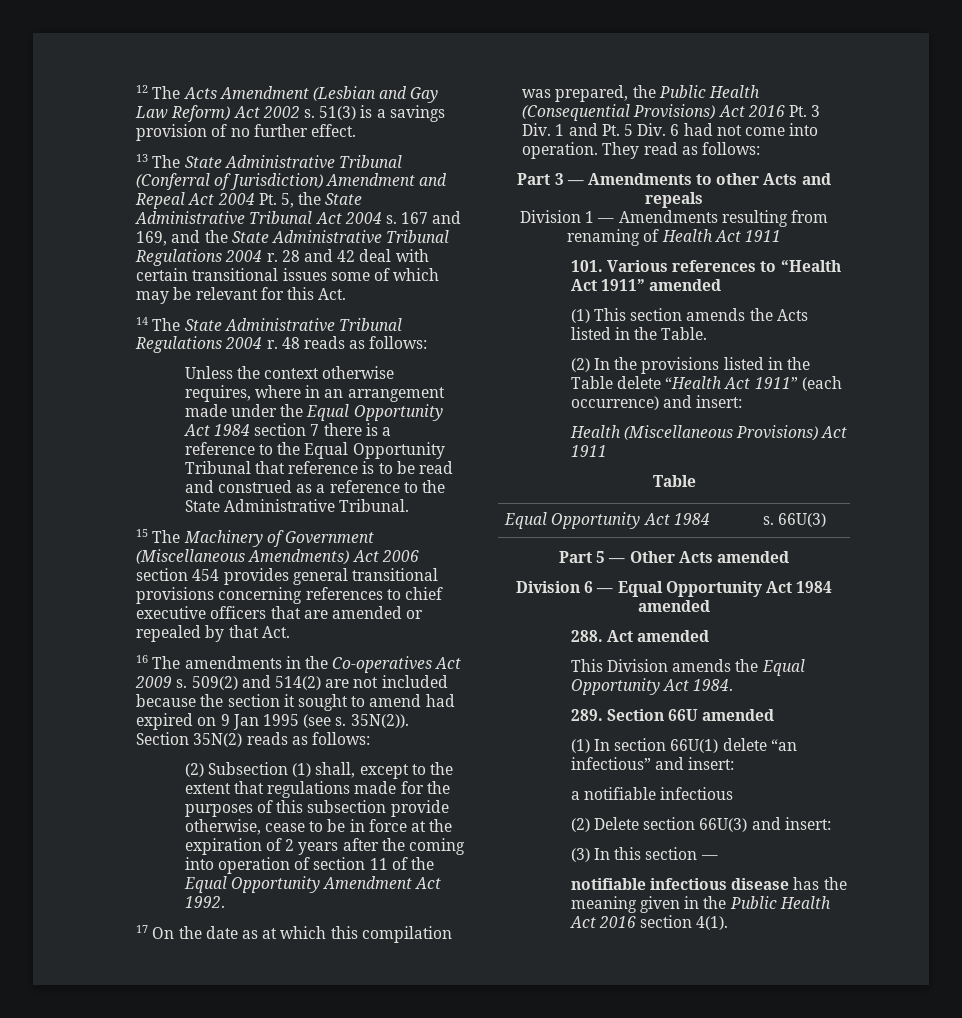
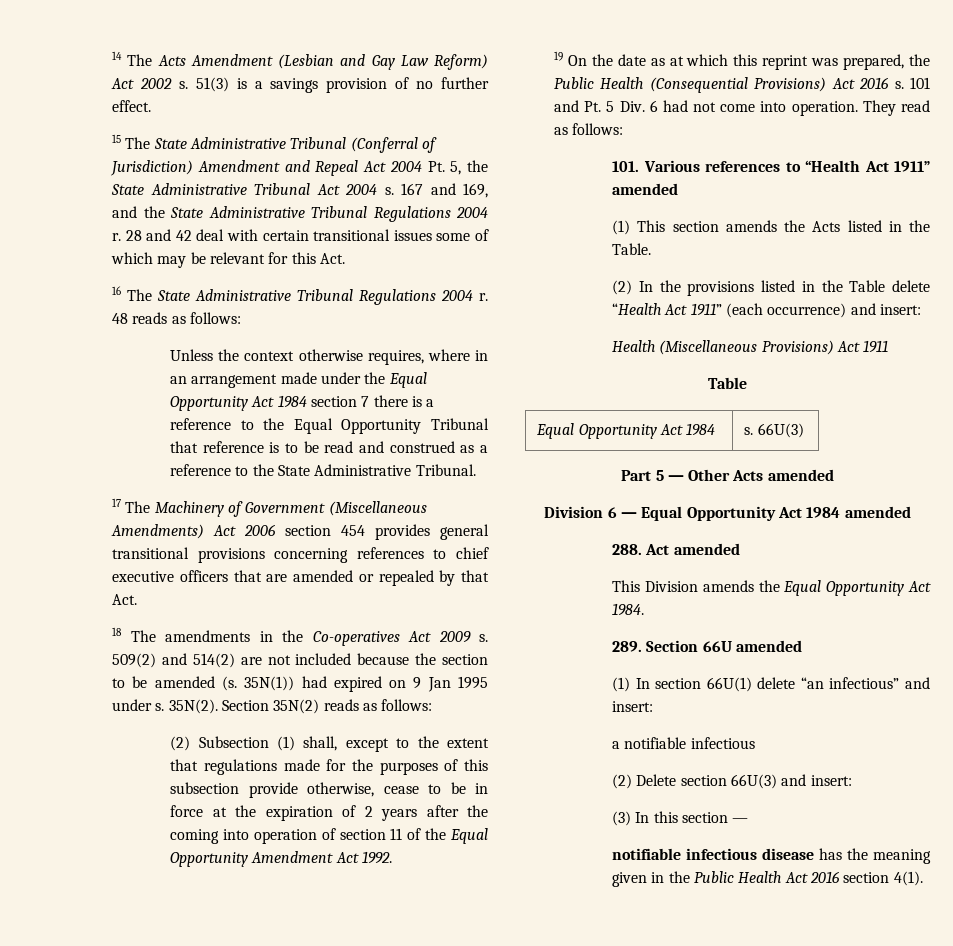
- 12 The Acts Amendment (Lesbian and Gay Law Reform) Act 2002 s.
+ 14 The Acts Amendment (Lesbian and Gay Law Reform) Act 2002 s.
- 13 The State Administrative Tribunal (Conferral of Jurisdiction) Amendment and Repeal Act 2004 Pt. 5, the State Administrative Tribunal Act 2004 s.
+ 15 The State Administrative Tribunal (Conferral of Jurisdiction) Amendment and Repeal Act 2004 Pt. 5, the State Administrative Tribunal Act 2004 s.
- 14 The State Administrative Tribunal Regulations 2004 r.
+ 16 The State Administrative Tribunal Regulations 2004 r.
- 15 The Machinery of Government (Miscellaneous Amendments) Act 2006 section 454 provides general transitional provisions concerning references to chief executive officers that are amended or repealed by that Act.
+ 17 The Machinery of Government (Miscellaneous Amendments) Act 2006 section 454 provides general transitional provisions concerning references to chief executive officers that are amended or repealed by that Act.
- 16 The amendments in the Co-operatives Act 2009 s.
+ 18 The amendments in the Co-operatives Act 2009 s.
- 509(2) and 514(2) are not included because the section it sought to amend had expired on 9 Jan 1995 (see s. 35N(2)).
+ 509(2) and 514(2) are not included because the section to be amended (s. 35N(1)) had expired on 9 Jan 1995 under s. 35N(2).
- 17 On the date as at which this compilation was prepared, the Public Health (Consequential Provisions) Act 2016 Pt. 3 Div. 1 and Pt. 5 Div. 6 had not come into operation.
+ 19 On the date as at which this reprint was prepared, the Public Health (Consequential Provisions) Act 2016 s. 101 and Pt. 5 Div. 6 had not come into operation.
- Part 3 — Amendments to other Acts and repeals
- Division 1 — Amendments resulting from renaming of Health Act 1911

